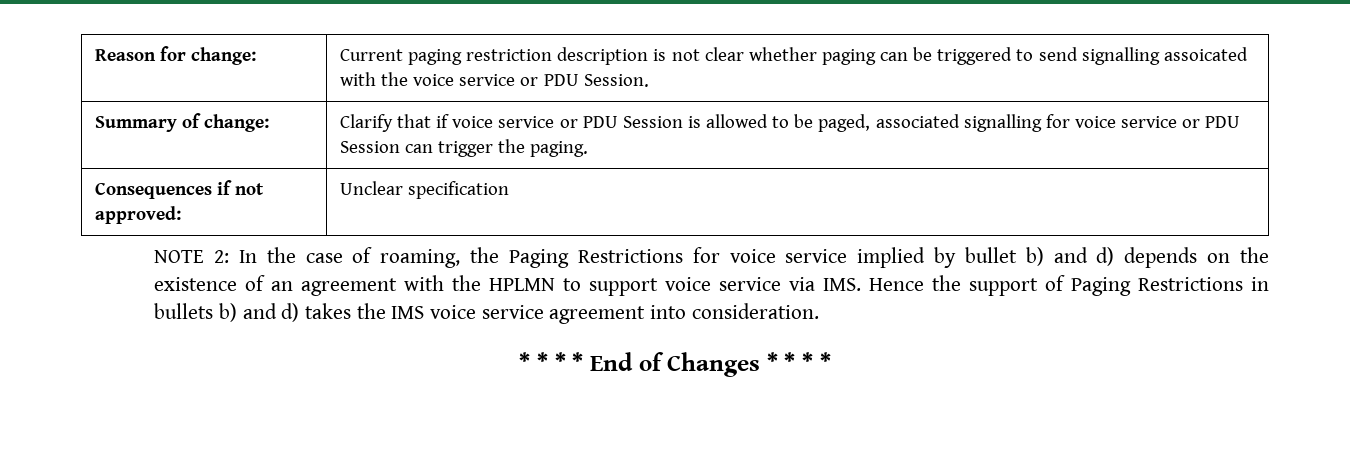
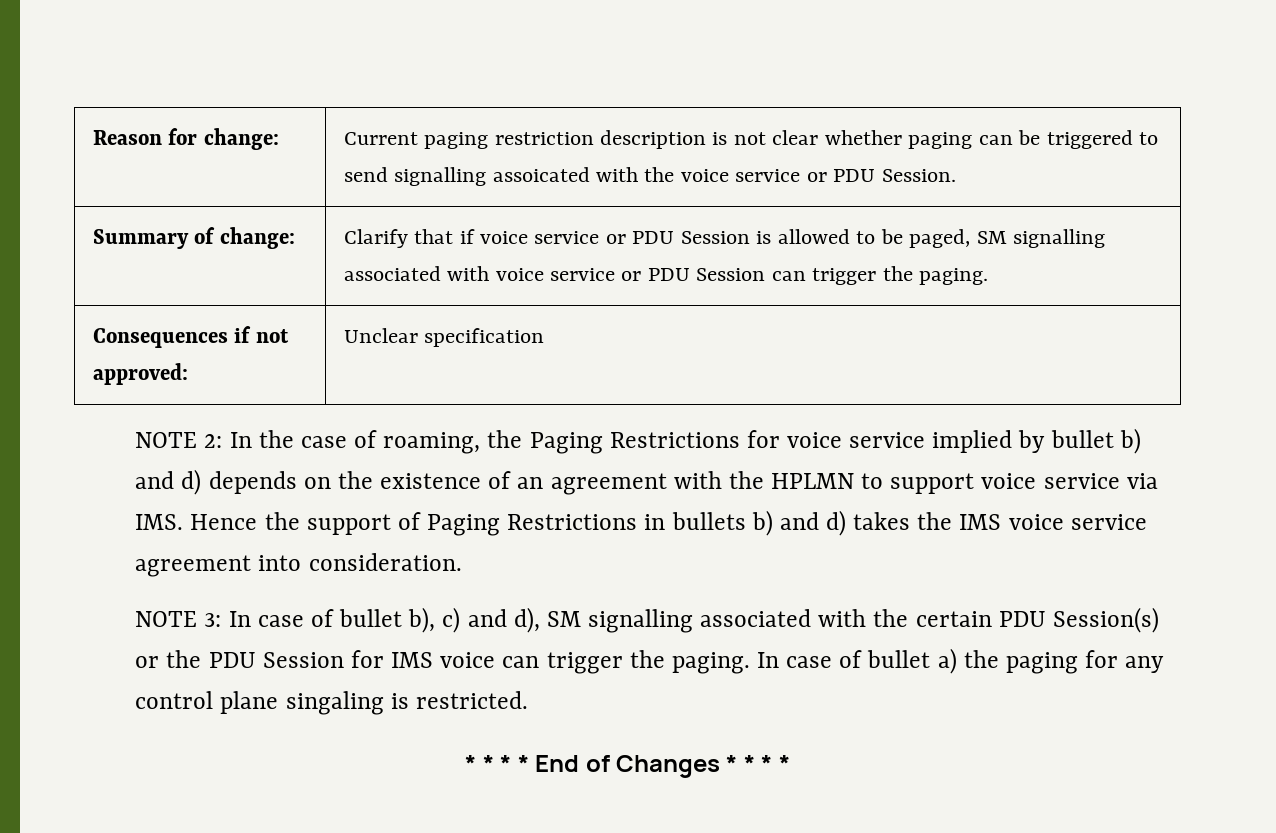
- Summary of change: | Clarify that if voice service or PDU Session is allowed to be paged, associated signalling for voice service or PDU Session can trigger the paging.
+ Summary of change: | Clarify that if voice service or PDU Session is allowed to be paged, SM signalling associated with voice service or PDU Session can trigger the paging.
+ NOTE 3: In case of bullet b), c) and d), SM signalling associated with the certain PDU Session(s) or the PDU Session for IMS voice can trigger the paging. In case of bullet a) the paging for any control plane singaling is restricted.

